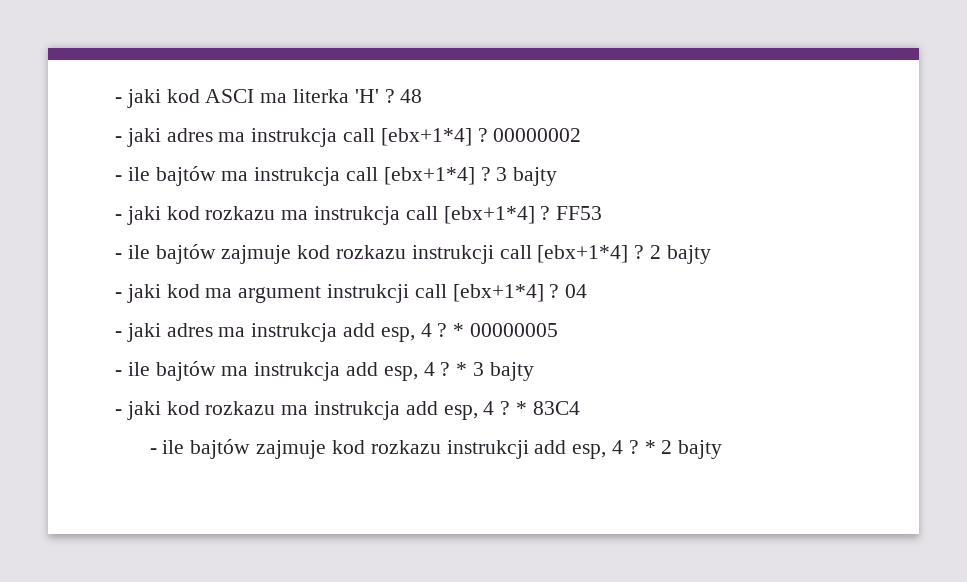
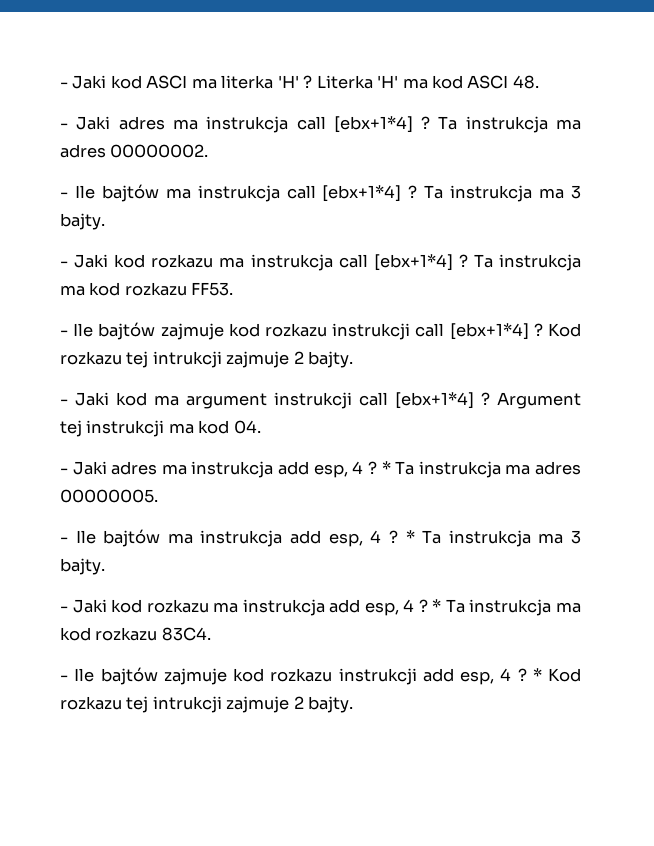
- - jaki kod ASCI ma literka 'H' ?
+ - Jaki kod ASCI ma literka 'H' ?
- 48
- - jaki adres ma instrukcja call [ebx+1*4] ?
+ Literka 'H' ma kod ASCI 48.
+ - Jaki adres ma instrukcja call [ebx+1*4] ?
- 00000002
- - ile bajtów ma instrukcja call [ebx+1*4] ? 3 bajty
- - jaki kod rozkazu ma instrukcja call [ebx+1*4] ?
+ Ta instrukcja ma adres 00000002.
+ - Ile bajtów ma instrukcja call [ebx+1*4] ? Ta instrukcja ma 3 bajty.
+ - Jaki kod rozkazu ma instrukcja call [ebx+1*4] ?
- FF53
- - ile bajtów zajmuje kod rozkazu instrukcji call [ebx+1*4] ? 2 bajty
- - jaki kod ma argument instrukcji call [ebx+1*4] ?
+ Ta instrukcja ma kod rozkazu FF53.
+ - Ile bajtów zajmuje kod rozkazu instrukcji call [ebx+1*4] ? Kod rozkazu tej intrukcji zajmuje 2 bajty.
+ - Jaki kod ma argument instrukcji call [ebx+1*4] ?
- 04
- - jaki adres ma instrukcja add esp, 4 ?
+ Argument tej instrukcji ma kod 04.
+ - Jaki adres ma instrukcja add esp, 4 ?
- * 00000005
- - ile bajtów ma instrukcja add esp, 4 ?
+ * Ta instrukcja ma adres 00000005.
+ - Ile bajtów ma instrukcja add esp, 4 ?
- * 3 bajty
- - jaki kod rozkazu ma instrukcja add esp, 4 ?
+ * Ta instrukcja ma 3 bajty.
+ - Jaki kod rozkazu ma instrukcja add esp, 4 ?
- * 83C4
- - ile bajtów zajmuje kod rozkazu instrukcji add esp, 4 ?
+ * Ta instrukcja ma kod rozkazu 83C4.
+ - Ile bajtów zajmuje kod rozkazu instrukcji add esp, 4 ?
- * 2 bajty
+ * Kod rozkazu tej intrukcji zajmuje 2 bajty.

